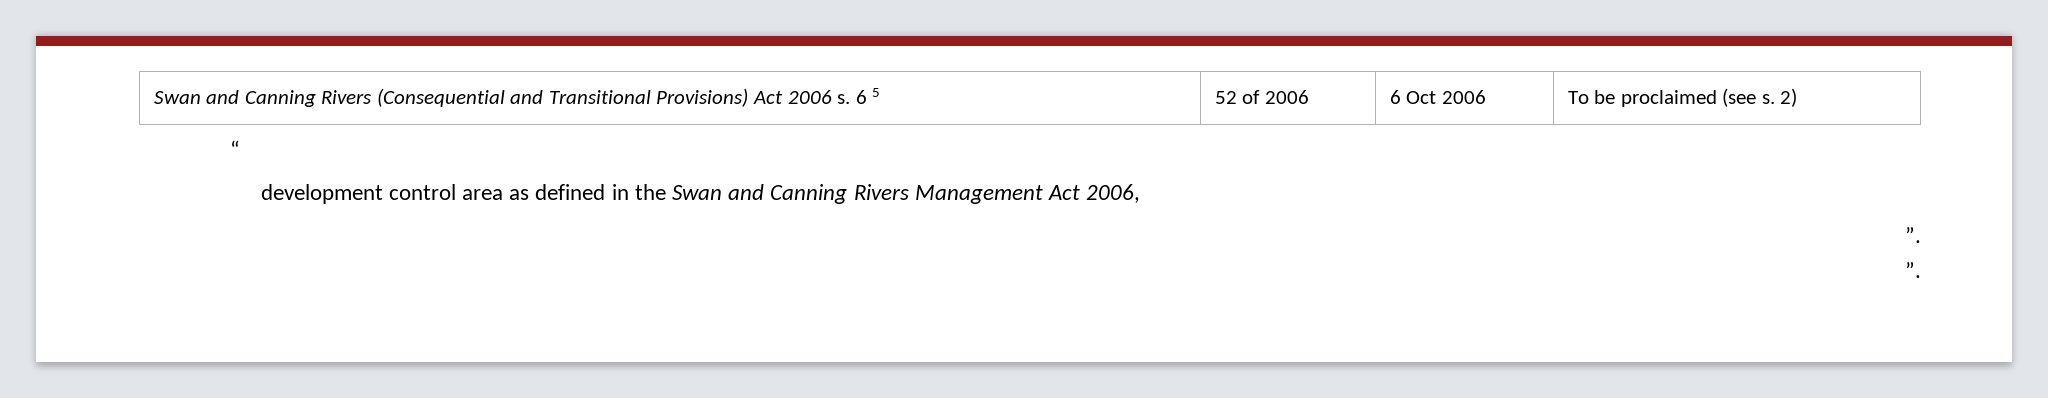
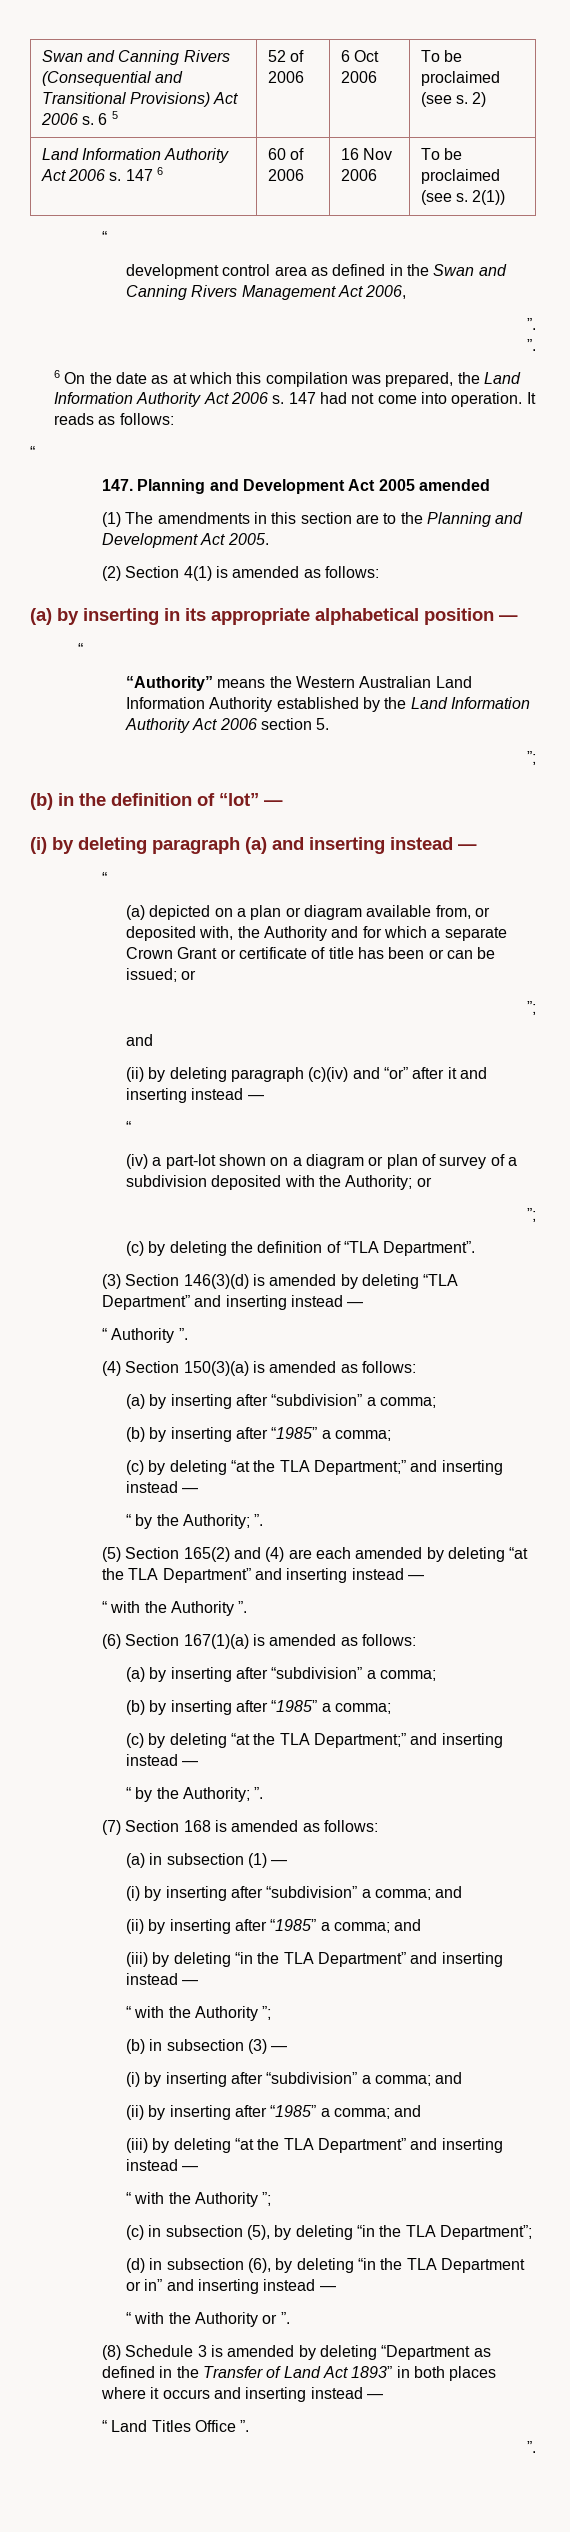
+ Land Information Authority Act 2006 s. 147 6 | 60 of 2006 | 16 Nov 2006 | To be proclaimed (see s. 2(1))
+ 6 On the date as at which this compilation was prepared, the Land Information Authority Act 2006 s. 147 had not come into operation. It reads as follows:
+ “
+ 147. Planning and Development Act 2005 amended
+ (1) The amendments in this section are to the Planning and Development Act 2005.
+ (2) Section 4(1) is amended as follows:
+ (a) by inserting in its appropriate alphabetical position —
+ “
+ “Authority” means the Western Australian Land Information Authority established by the Land Information Authority Act 2006 section 5.
+ ”;
+ (b) in the definition of “lot” —
+ (i) by deleting paragraph (a) and inserting instead —
+ “
+ (a) depicted on a plan or diagram available from, or deposited with, the Authority and for which a separate Crown Grant or certificate of title has been or can be issued; or
+ ”;
+ and
+ (ii) by deleting paragraph (c)(iv) and “or” after it and inserting instead —
+ “
+ (iv) a part-lot shown on a diagram or plan of survey of a subdivision deposited with the Authority; or
+ ”;
+ (c) by deleting the definition of “TLA Department”.
+ (3) Section 146(3)(d) is amended by deleting “TLA Department” and inserting instead —
+ “ Authority ”.
+ (4) Section 150(3)(a) is amended as follows:
+ (a) by inserting after “subdivision” a comma;
+ (b) by inserting after “1985” a comma;
+ (c) by deleting “at the TLA Department;” and inserting instead —
+ “ by the Authority; ”.
+ (5) Section 165(2) and (4) are each amended by deleting “at the TLA Department” and inserting instead —
+ “ with the Authority ”.
+ (6) Section 167(1)(a) is amended as follows:
+ (a) by inserting after “subdivision” a comma;
+ (b) by inserting after “1985” a comma;
+ (c) by deleting “at the TLA Department;” and inserting instead —
+ “ by the Authority; ”.
+ (7) Section 168 is amended as follows:
+ (a) in subsection (1) —
+ (i) by inserting after “subdivision” a comma; and
+ (ii) by inserting after “1985” a comma; and
+ (iii) by deleting “in the TLA Department” and inserting instead —
+ “ with the Authority ”;
+ (b) in subsection (3) —
+ (i) by inserting after “subdivision” a comma; and
+ (ii) by inserting after “1985” a comma; and
+ (iii) by deleting “at the TLA Department” and inserting instead —
+ “ with the Authority ”;
+ (c) in subsection (5), by deleting “in the TLA Department”;
+ (d) in subsection (6), by deleting “in the TLA Department or in” and inserting instead —
+ “ with the Authority or ”.
+ (8) Schedule 3 is amended by deleting “Department as defined in the Transfer of Land Act 1893” in both places where it occurs and inserting instead —
+ “ Land Titles Office ”.
+ ”.

